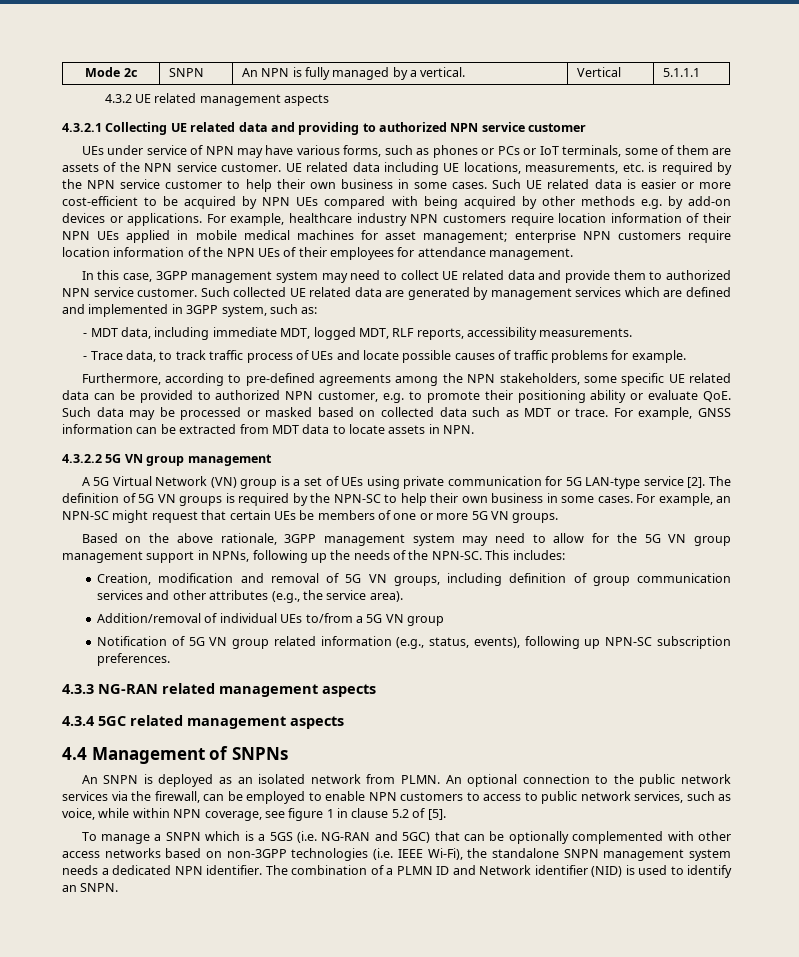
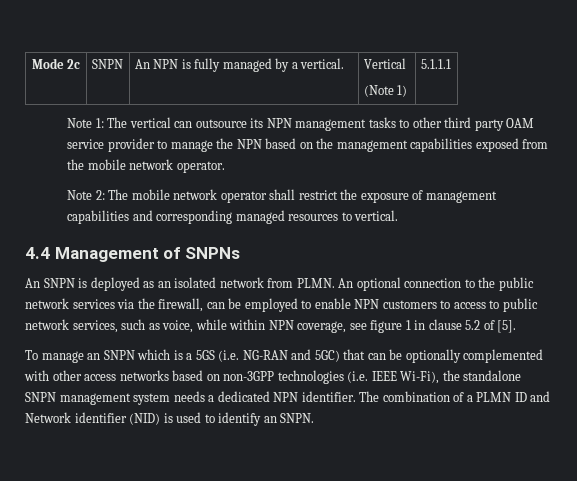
- Mode 2c | SNPN | An NPN is fully managed by a vertical. | Vertical | 5.1.1.1
+ Mode 2c | SNPN | An NPN is fully managed by a vertical. | Vertical
+ (Note 1) | 5.1.1.1
- 4.3.2 UE related management aspects
- 4.3.2.1 Collecting UE related data and providing to authorized NPN service customer
- UEs under service of NPN may have various forms, such as phones or PCs or IoT terminals, some of them are assets of the NPN service customer. UE related data including UE locations, measurements, etc. is required by the NPN service customer to help their own business in some cases. Such UE related data is easier or more cost-efficient to be acquired by NPN UEs compared with being acquired by other methods e.g. by add-on devices or applications. For example, healthcare industry NPN customers require location information of their NPN UEs applied in mobile medical machines for asset management; enterprise NPN customers require location information of the NPN UEs of their employees for attendance management.
- In this case, 3GPP management system may need to collect UE related data and provide them to authorized NPN service customer. Such collected UE related data are generated by management services which are defined and implemented in 3GPP system, such as:
- - MDT data, including immediate MDT, logged MDT, RLF reports, accessibility measurements.
- - Trace data, to track traffic process of UEs and locate possible causes of traffic problems for example.
- Furthermore, according to pre-defined agreements among the NPN stakeholders, some specific UE related data can be provided to authorized NPN customer, e.g. to promote their positioning ability or evaluate QoE. Such data may be processed or masked based on collected data such as MDT or trace. For example, GNSS information can be extracted from MDT data to locate assets in NPN.
- 4.3.2.2 5G VN group management
- A 5G Virtual Network (VN) group is a set of UEs using private communication for 5G LAN-type service [2]. The definition of 5G VN groups is required by the NPN-SC to help their own business in some cases. For example, an NPN-SC might request that certain UEs be members of one or more 5G VN groups.
- Based on the above rationale, 3GPP management system may need to allow for the 5G VN group management support in NPNs, following up the needs of the NPN-SC. This includes:
- Creation, modification and removal of 5G VN groups, including definition of group communication services and other attributes (e.g., the service area).
- Addition/removal of individual UEs to/from a 5G VN group
- Notification of 5G VN group related information (e.g., status, events), following up NPN-SC subscription preferences.
- 4.3.3 NG-RAN related management aspects
- 4.3.4 5GC related management aspects
+ Note 1: The vertical can outsource its NPN management tasks to other third party OAM service provider to manage the NPN based on the management capabilities exposed from the mobile network operator.
+ Note 2: The mobile network operator shall restrict the exposure of management capabilities and corresponding managed resources to vertical.
- To manage a SNPN which is a 5GS (i.e. NG-RAN and 5GC) that can be optionally complemented with other access networks based on non-3GPP technologies (i.e. IEEE Wi-Fi), the standalone SNPN management system needs a dedicated NPN identifier.
+ To manage an SNPN which is a 5GS (i.e. NG-RAN and 5GC) that can be optionally complemented with other access networks based on non-3GPP technologies (i.e. IEEE Wi-Fi), the standalone SNPN management system needs a dedicated NPN identifier.

